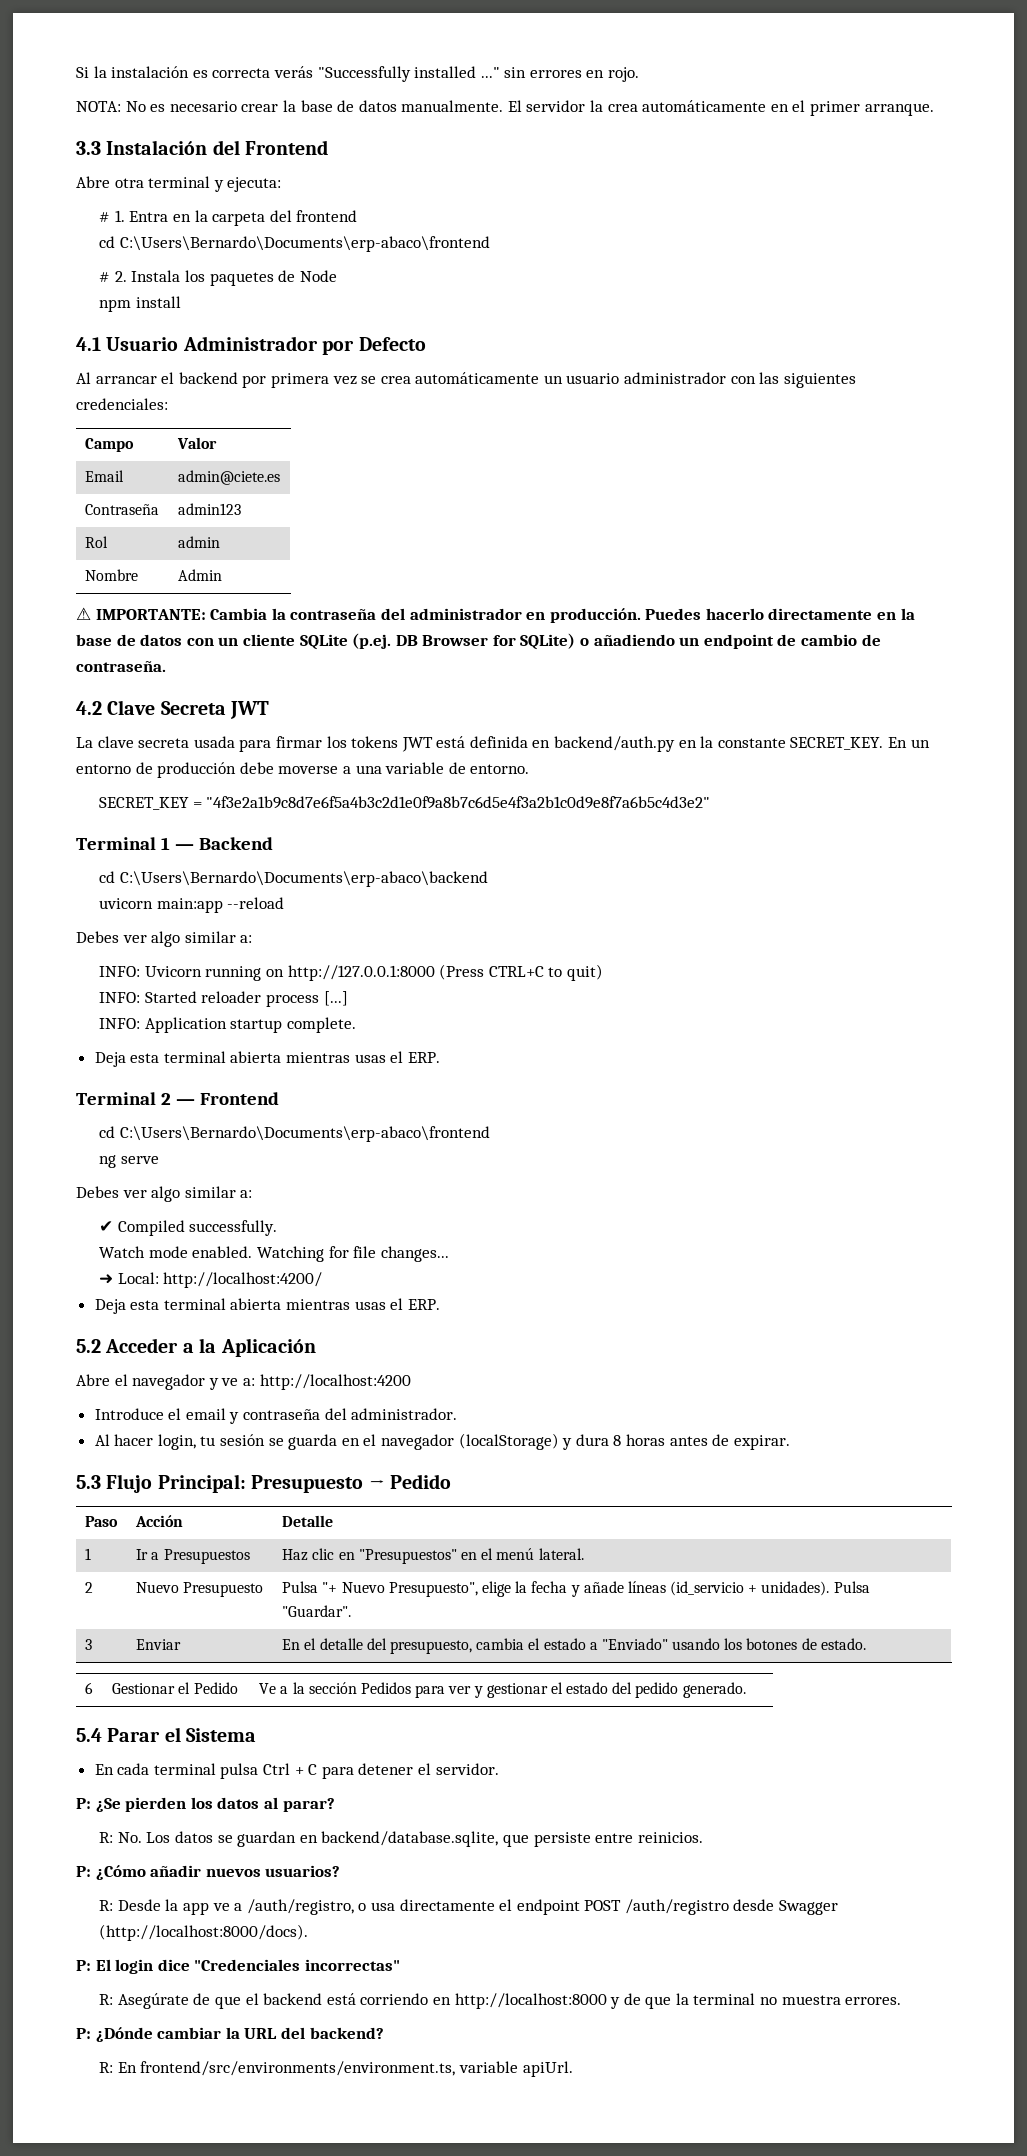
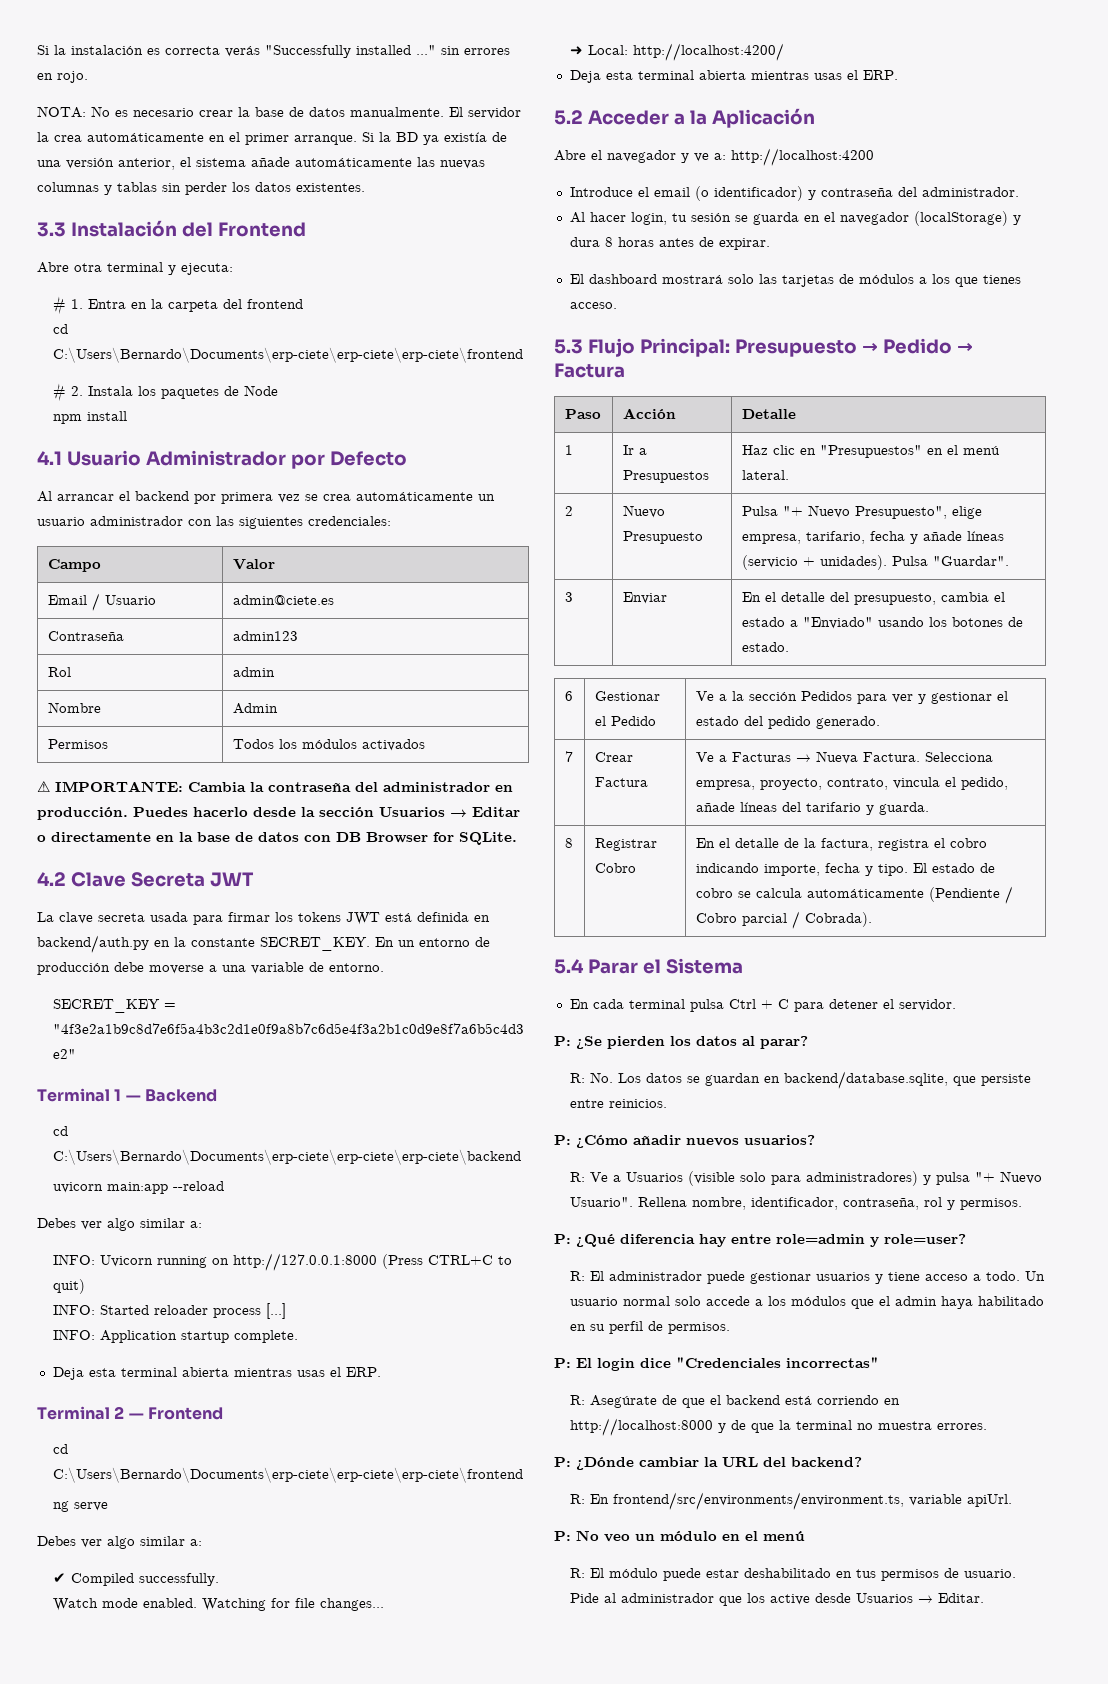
+ Si la BD ya existía de una versión anterior, el sistema añade automáticamente las nuevas columnas y tablas sin perder los datos existentes.
  # 1. Entra en la carpeta del frontend
- cd C:\Users\Bernardo\Documents\erp-abaco\frontend
+ cd C:\Users\Bernardo\Documents\erp-ciete\erp-ciete\erp-ciete\frontend
- Email | admin@ciete.es
+ Email / Usuario | admin@ciete.es
+ Permisos | Todos los módulos activados
- Puedes hacerlo directamente en la base de datos con un cliente SQLite (p.ej. DB Browser for SQLite) o añadiendo un endpoint de cambio de contraseña.
+ Puedes hacerlo desde la sección Usuarios → Editar o directamente en la base de datos con DB Browser for SQLite.
- cd C:\Users\Bernardo\Documents\erp-abaco\backend
+ cd C:\Users\Bernardo\Documents\erp-ciete\erp-ciete\erp-ciete\backend
  Terminal 2 — Frontend
- cd C:\Users\Bernardo\Documents\erp-abaco\frontend
+ cd C:\Users\Bernardo\Documents\erp-ciete\erp-ciete\erp-ciete\frontend
- Introduce el email y contraseña del administrador.
+ Introduce el email (o identificador) y contraseña del administrador.
+ El dashboard mostrará solo las tarjetas de módulos a los que tienes acceso.
- 5.3 Flujo Principal: Presupuesto → Pedido
+ 5.3 Flujo Principal: Presupuesto → Pedido → Factura
- 2 | Nuevo Presupuesto | Pulsa "+ Nuevo Presupuesto", elige la fecha y añade líneas (id_servicio + unidades). Pulsa "Guardar".
+ 2 | Nuevo Presupuesto | Pulsa "+ Nuevo Presupuesto", elige empresa, tarifario, fecha y añade líneas (servicio + unidades). Pulsa "Guardar".
+ 7 | Crear Factura | Ve a Facturas → Nueva Factura. Selecciona empresa, proyecto, contrato, vincula el pedido, añade líneas del tarifario y guarda.
+ 8 | Registrar Cobro | En el detalle de la factura, registra el cobro indicando importe, fecha y tipo. El estado de cobro se calcula automáticamente (Pendiente / Cobro parcial / Cobrada).
- R: Desde la app ve a /auth/registro, o usa directamente el endpoint POST /auth/registro desde Swagger (http://localhost:8000/docs).
+ R: Ve a Usuarios (visible solo para administradores) y pulsa "+ Nuevo Usuario". Rellena nombre, identificador, contraseña, rol y permisos.
+ P: ¿Qué diferencia hay entre role=admin y role=user?
+ R: El administrador puede gestionar usuarios y tiene acceso a todo. Un usuario normal solo accede a los módulos que el admin haya habilitado en su perfil de permisos.
+ P: No veo un módulo en el menú
+ R: El módulo puede estar deshabilitado en tus permisos de usuario. Pide al administrador que los active desde Usuarios → Editar.

